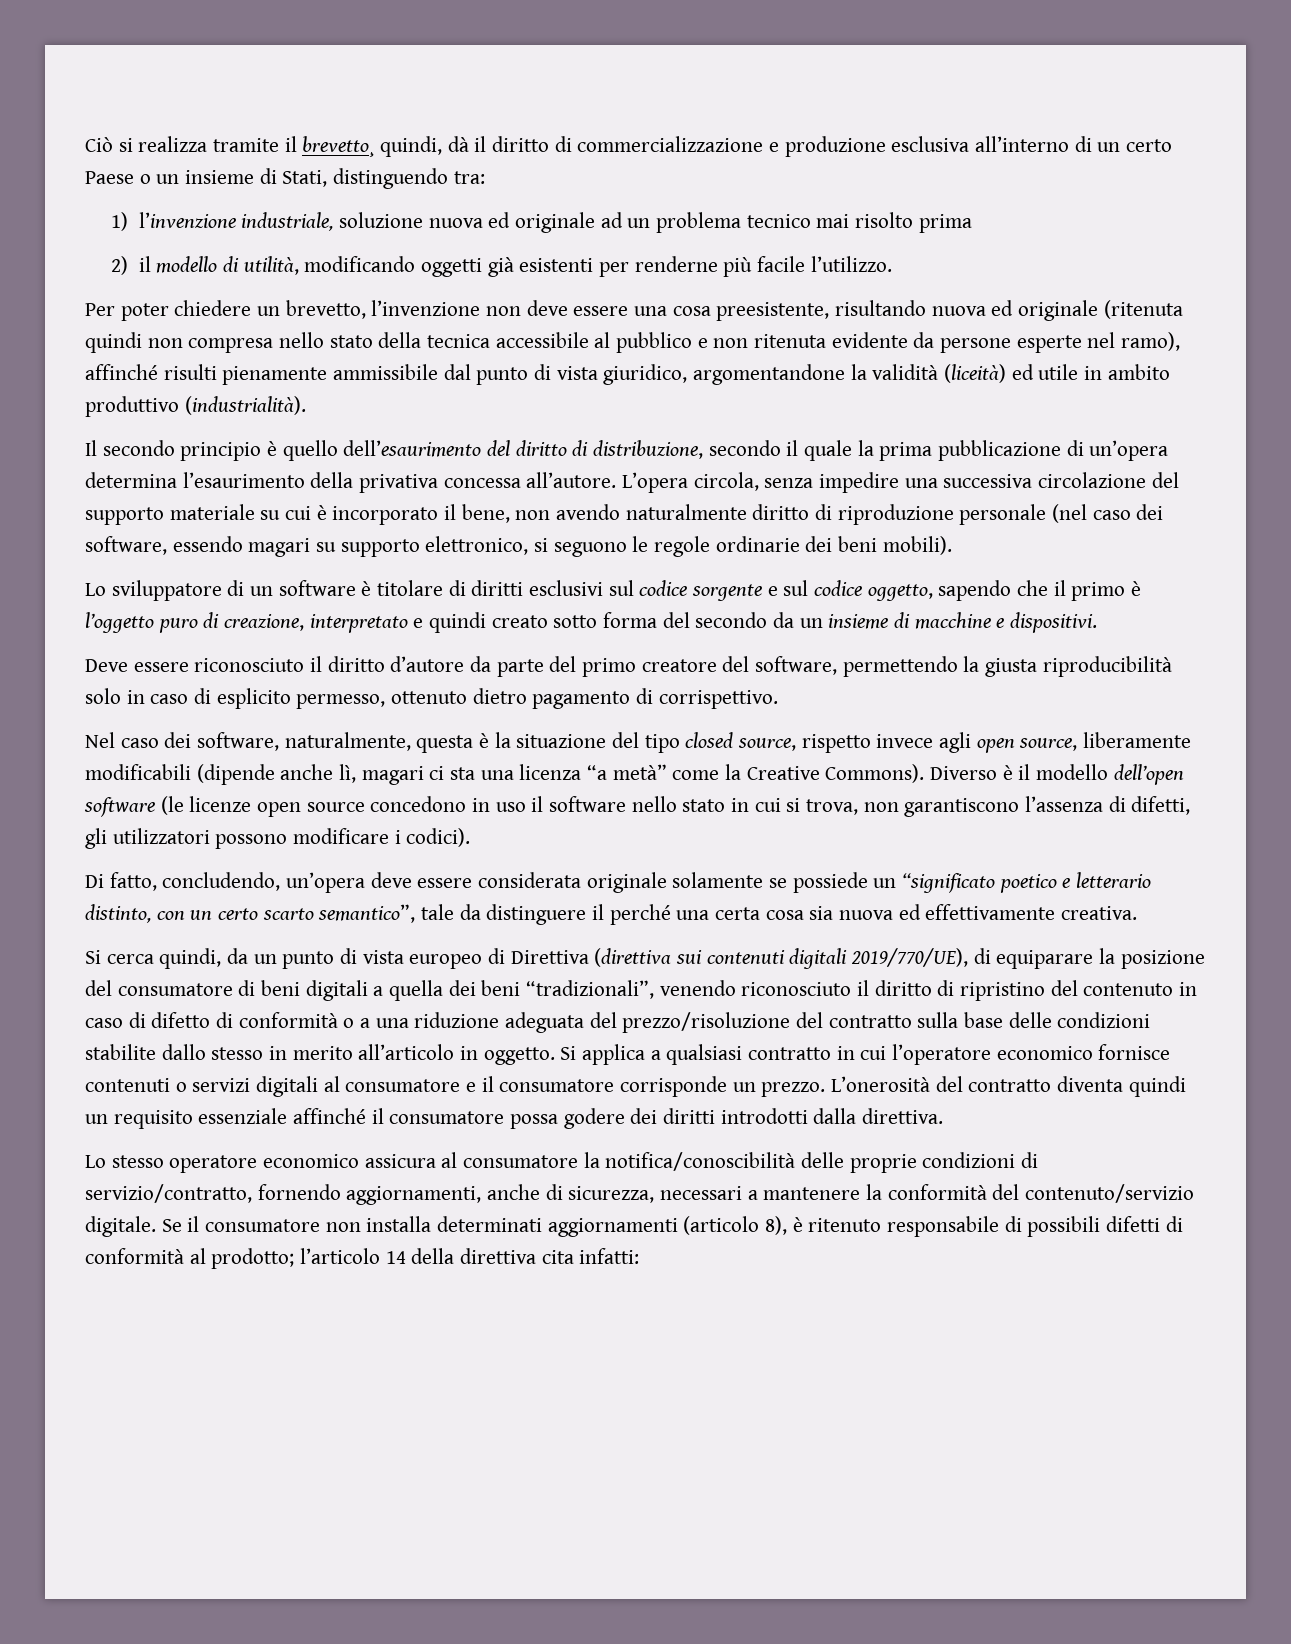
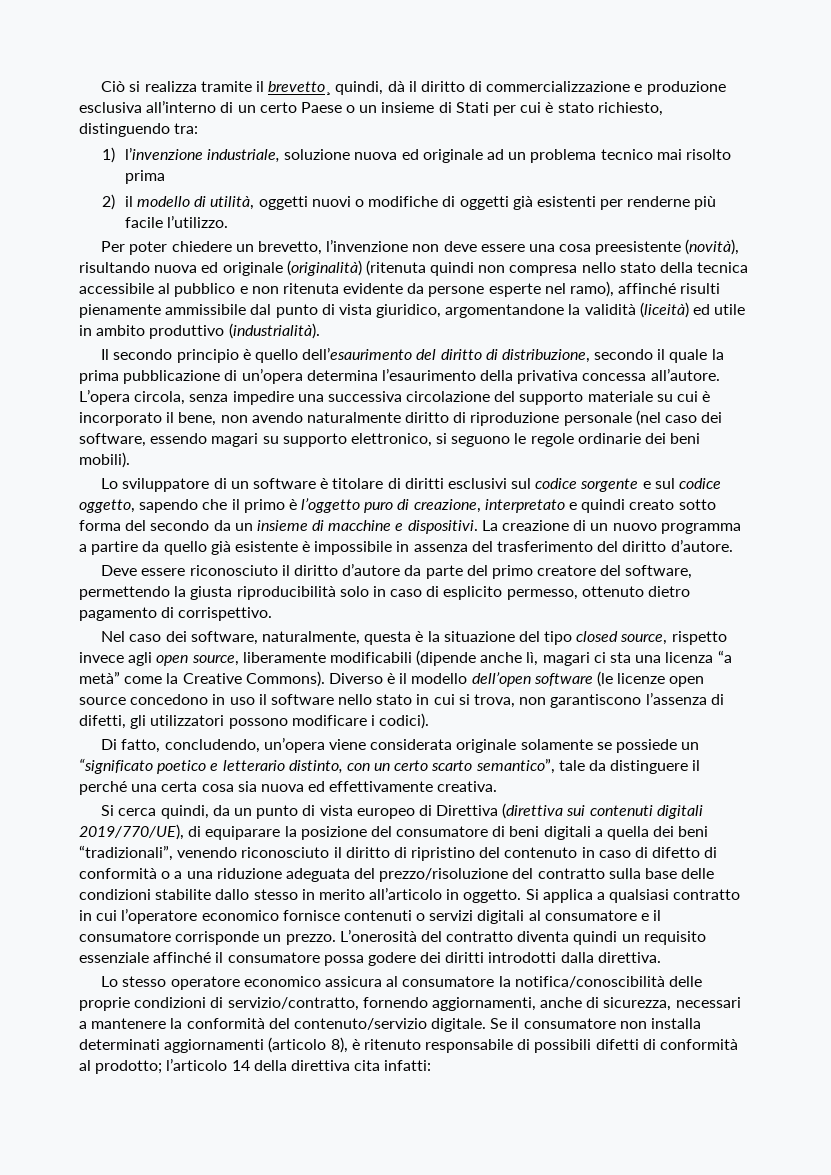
- Ciò si realizza tramite il brevetto¸ quindi, dà il diritto di commercializzazione e produzione esclusiva all’interno di un certo Paese o un insieme di Stati, distinguendo tra:
+ Ciò si realizza tramite il brevetto¸ quindi, dà il diritto di commercializzazione e produzione esclusiva all’interno di un certo Paese o un insieme di Stati per cui è stato richiesto, distinguendo tra:
- 2) il modello di utilità, modificando oggetti già esistenti per renderne più facile l’utilizzo.
+ 2) il modello di utilità, oggetti nuovi o modifiche di oggetti già esistenti per renderne più facile l’utilizzo.
- Per poter chiedere un brevetto, l’invenzione non deve essere una cosa preesistente, risultando nuova ed originale (ritenuta quindi non compresa nello stato della tecnica accessibile al pubblico e non ritenuta evidente da persone esperte nel ramo), affinché risulti pienamente ammissibile dal punto di vista giuridico, argomentandone la validità (liceità) ed utile in ambito produttivo (industrialità).
+ Per poter chiedere un brevetto, l’invenzione non deve essere una cosa preesistente (novità), risultando nuova ed originale (originalità) (ritenuta quindi non compresa nello stato della tecnica accessibile al pubblico e non ritenuta evidente da persone esperte nel ramo), affinché risulti pienamente ammissibile dal punto di vista giuridico, argomentandone la validità (liceità) ed utile in ambito produttivo (industrialità).
+ La creazione di un nuovo programma a partire da quello già esistente è impossibile in assenza del trasferimento del diritto d’autore.
- Di fatto, concludendo, un’opera deve essere considerata originale solamente se possiede un “significato poetico e letterario distinto, con un certo scarto semantico”, tale da distinguere il perché una certa cosa sia nuova ed effettivamente creativa.
+ Di fatto, concludendo, un’opera viene considerata originale solamente se possiede un “significato poetico e letterario distinto, con un certo scarto semantico”, tale da distinguere il perché una certa cosa sia nuova ed effettivamente creativa.

